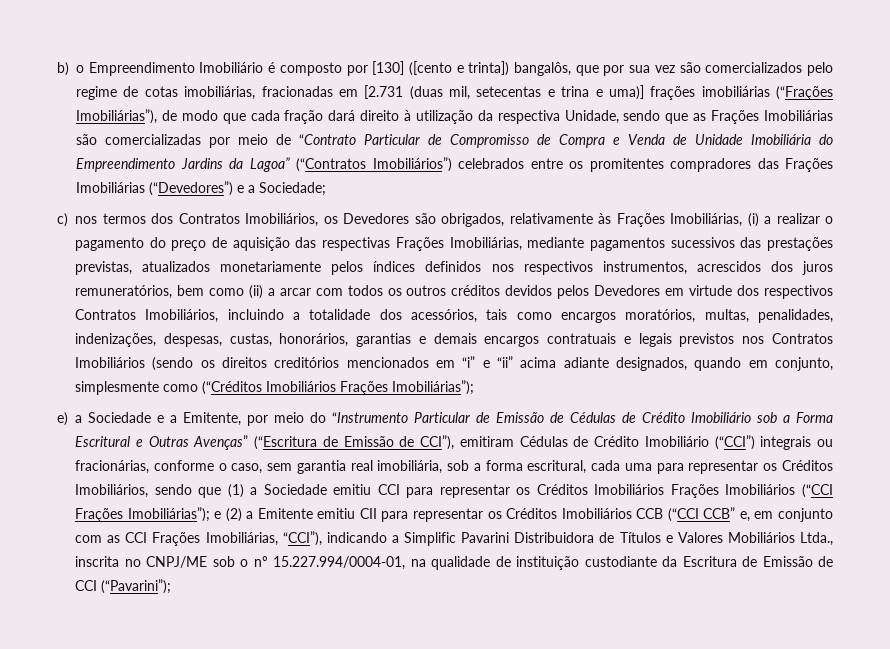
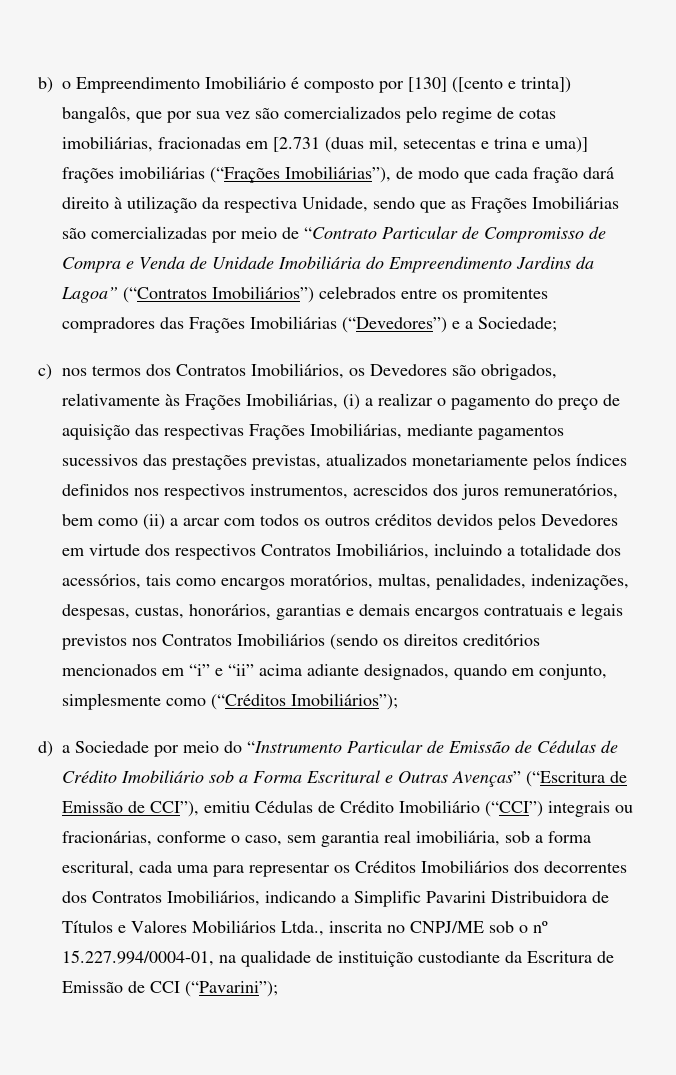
- c) nos termos dos Contratos Imobiliários, os Devedores são obrigados, relativamente às Frações Imobiliárias, (i) a realizar o pagamento do preço de aquisição das respectivas Frações Imobiliárias, mediante pagamentos sucessivos das prestações previstas, atualizados monetariamente pelos índices definidos nos respectivos instrumentos, acrescidos dos juros remuneratórios, bem como (ii) a arcar com todos os outros créditos devidos pelos Devedores em virtude dos respectivos Contratos Imobiliários, incluindo a totalidade dos acessórios, tais como encargos moratórios, multas, penalidades, indenizações, despesas, custas, honorários, garantias e demais encargos contratuais e legais previstos nos Contratos Imobiliários (sendo os direitos creditórios mencionados em “i” e “ii” acima adiante designados, quando em conjunto, simplesmente como (“Créditos Imobiliários Frações Imobiliárias”);
- e) a Sociedade e a Emitente, por meio do “Instrumento Particular de Emissão de Cédulas de Crédito Imobiliário sob a Forma Escritural e Outras Avenças” (“Escritura de Emissão de CCI”), emitiram Cédulas de Crédito Imobiliário (“CCI”) integrais ou fracionárias, conforme o caso, sem garantia real imobiliária, sob a forma escritural, cada uma para representar os Créditos Imobiliários, sendo que (1) a Sociedade emitiu CCI para representar os Créditos Imobiliários Frações Imobiliários (“CCI Frações Imobiliárias”); e (2) a Emitente emitiu CII para representar os Créditos Imobiliários CCB (“CCI CCB” e, em conjunto com as CCI Frações Imobiliárias, “CCI”), indicando a Simplific Pavarini Distribuidora de Títulos e Valores Mobiliários Ltda., inscrita no CNPJ/ME sob o nº 15.227.994/0004-01, na qualidade de instituição custodiante da Escritura de Emissão de CCI (“Pavarini”);
+ c) nos termos dos Contratos Imobiliários, os Devedores são obrigados, relativamente às Frações Imobiliárias, (i) a realizar o pagamento do preço de aquisição das respectivas Frações Imobiliárias, mediante pagamentos sucessivos das prestações previstas, atualizados monetariamente pelos índices definidos nos respectivos instrumentos, acrescidos dos juros remuneratórios, bem como (ii) a arcar com todos os outros créditos devidos pelos Devedores em virtude dos respectivos Contratos Imobiliários, incluindo a totalidade dos acessórios, tais como encargos moratórios, multas, penalidades, indenizações, despesas, custas, honorários, garantias e demais encargos contratuais e legais previstos nos Contratos Imobiliários (sendo os direitos creditórios mencionados em “i” e “ii” acima adiante designados, quando em conjunto, simplesmente como (“Créditos Imobiliários”);
+ d) a Sociedade por meio do “Instrumento Particular de Emissão de Cédulas de Crédito Imobiliário sob a Forma Escritural e Outras Avenças” (“Escritura de Emissão de CCI”), emitiu Cédulas de Crédito Imobiliário (“CCI”) integrais ou fracionárias, conforme o caso, sem garantia real imobiliária, sob a forma escritural, cada uma para representar os Créditos Imobiliários dos decorrentes dos Contratos Imobiliários, indicando a Simplific Pavarini Distribuidora de Títulos e Valores Mobiliários Ltda., inscrita no CNPJ/ME sob o nº 15.227.994/0004-01, na qualidade de instituição custodiante da Escritura de Emissão de CCI (“Pavarini”);

